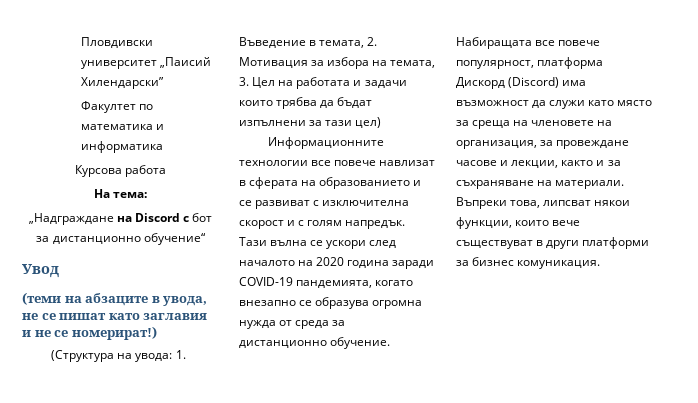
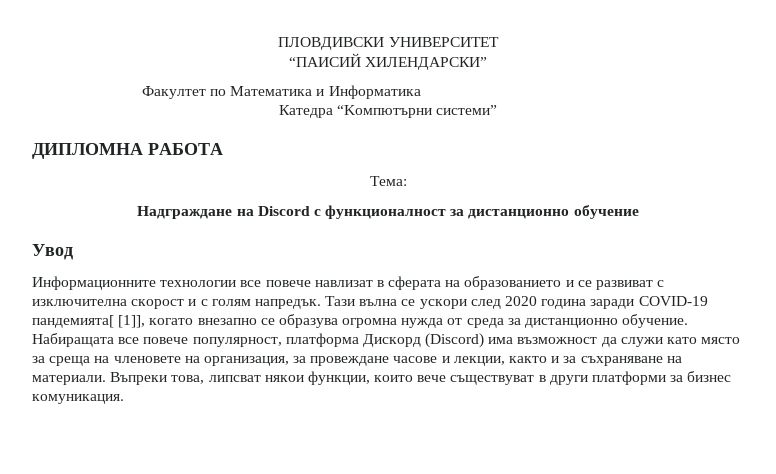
- Пловдивски университет „Паисий Хилендарски”
- Факултет по математика и информатика
- Курсова работа
- На тема:
- „Надграждане на Discord с бот за дистанционно обучение“
+ ПЛОВДИВСКИ УНИВЕРСИТЕТ
+ “ПАИСИЙ ХИЛЕНДАРСКИ”
+ Факултет по Математика и Информатика
+ Катедра “Kомпютърни системи”
+ ДИПЛОМНА РАБОТА
+ Тема:
+ Надграждане на Discord с функционалност за дистанционно обучение
- (теми на абзаците в увода, не се пишат като заглавия и не се номерират!)
- (Структура на увода: 1. Въведение в темата, 2. Мотивация за избора на темата, 3. Цел на работата и задачи които трябва да бъдат изпълнени за тази цел)
- Тази вълна се ускори след началото на 2020 година заради COVID-19 пандемията, когато внезапно се образува огромна нужда от среда за дистанционно обучение.
+ Тази вълна се ускори след 2020 година заради COVID-19 пандемията[ [1]], когато внезапно се образува огромна нужда от среда за дистанционно обучение.

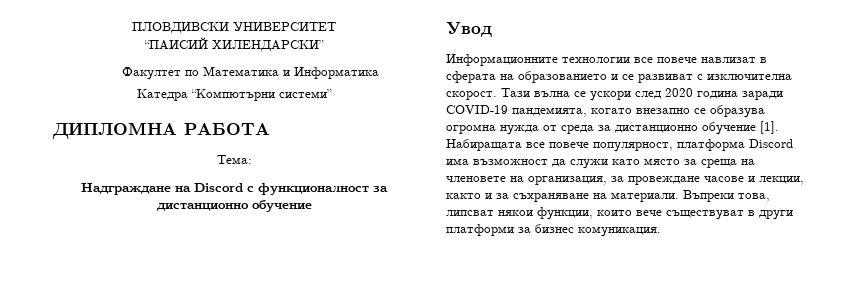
- Информационните технологии все повече навлизат в сферата на образованието и се развиват с изключителна скорост и с голям напредък.
+ Информационните технологии все повече навлизат в сферата на образованието и се развиват с изключителна скорост.
- Тази вълна се ускори след 2020 година заради COVID-19 пандемията[ [1]], когато внезапно се образува огромна нужда от среда за дистанционно обучение.
+ Тази вълна се ускори след 2020 година заради COVID-19 пандемията, когато внезапно се образува огромна нужда от среда за дистанционно обучение [1].
- Набиращата все повече популярност, платформа Дискорд (Discord) има възможност да служи като място за среща на членовете на организация, за провеждане часове и лекции, както и за съхраняване на материали.
+ Набиращата все повече популярност, платформа Discord има възможност да служи като място за среща на членовете на организация, за провеждане часове и лекции, както и за съхраняване на материали.

